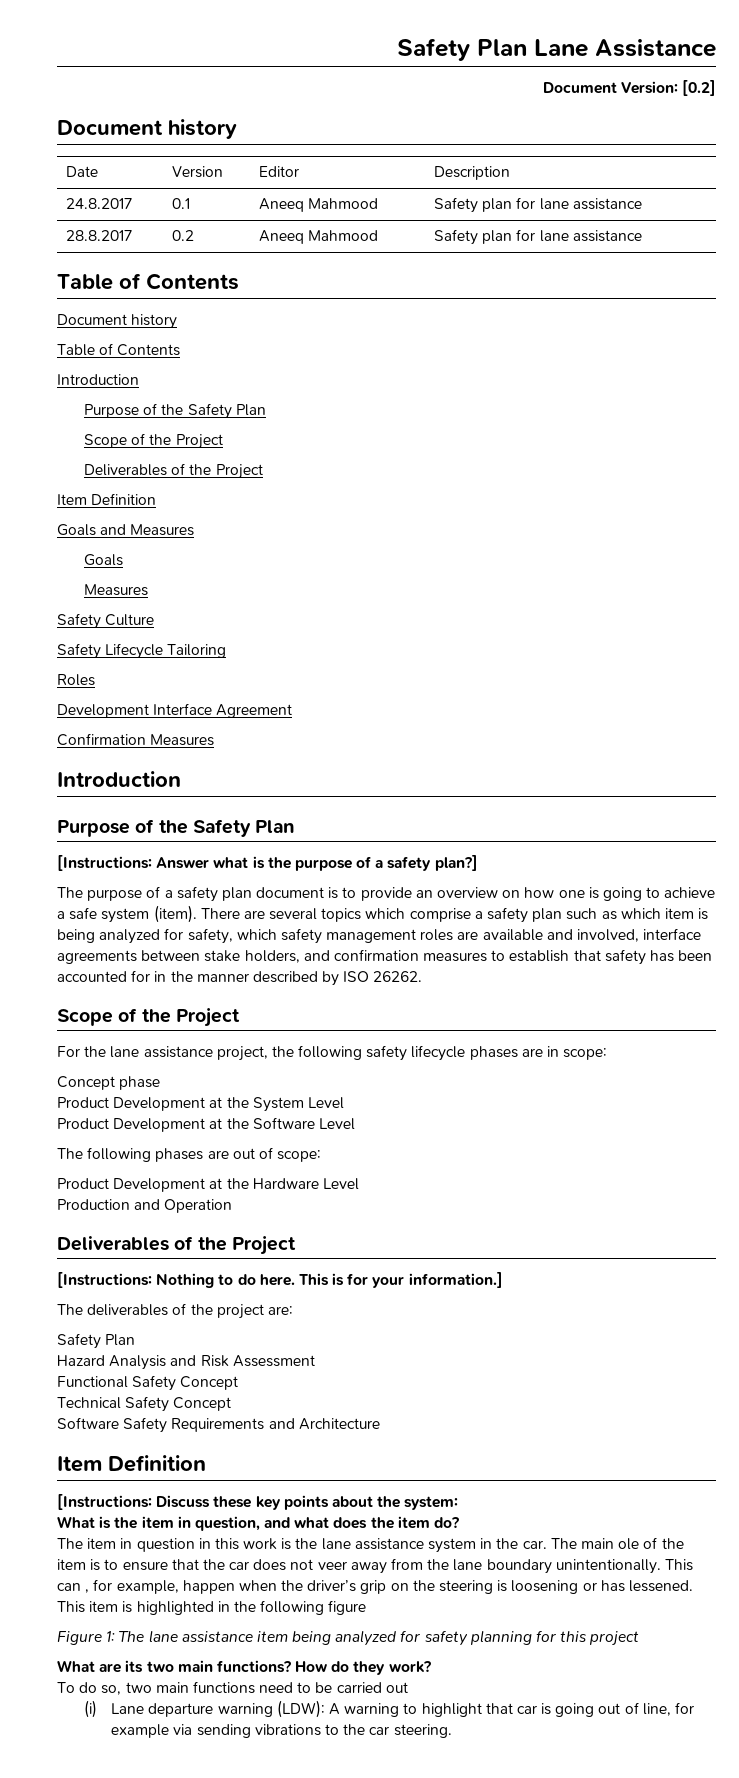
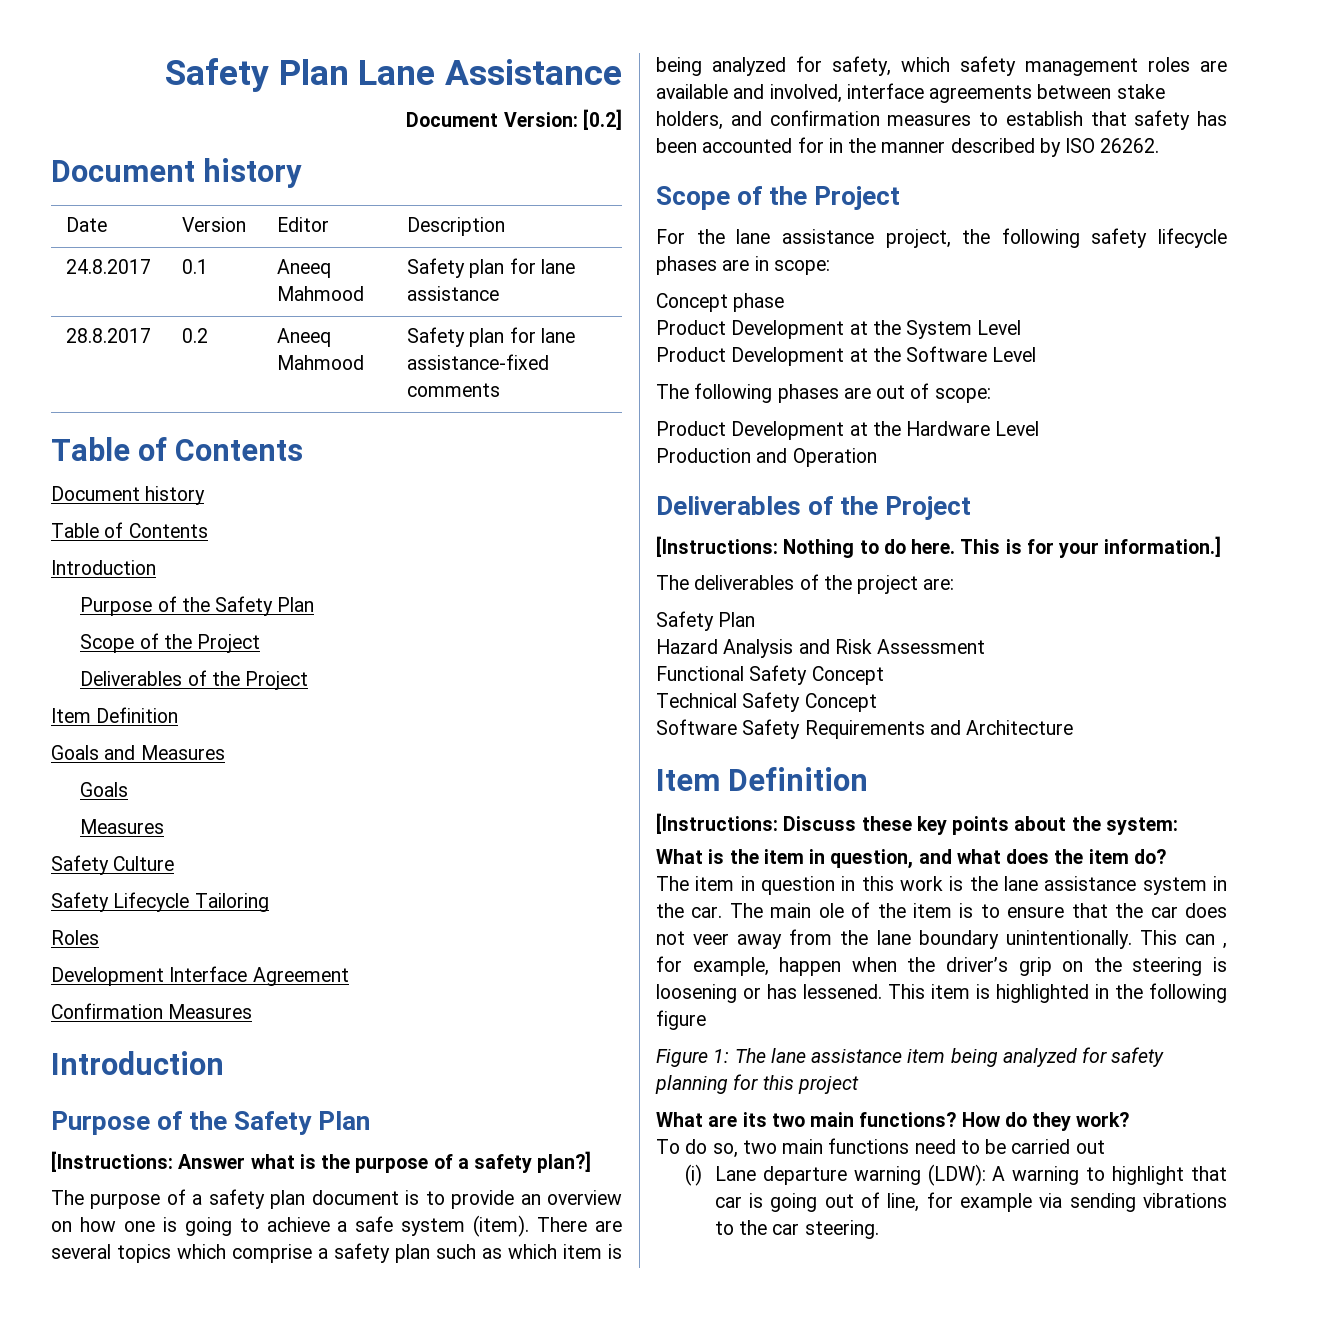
- 28.8.2017 | 0.2 | Aneeq Mahmood | Safety plan for lane assistance
+ 28.8.2017 | 0.2 | Aneeq Mahmood | Safety plan for lane assistance-fixed comments

